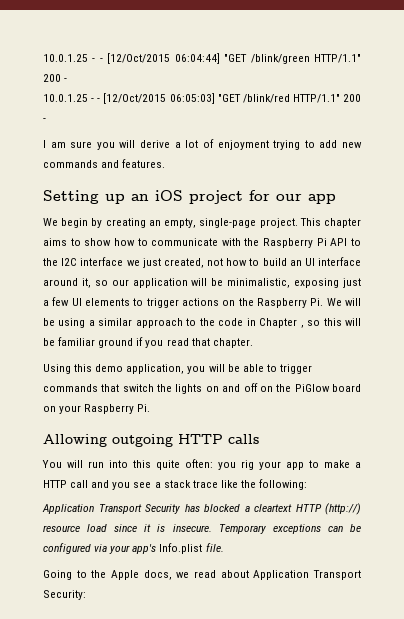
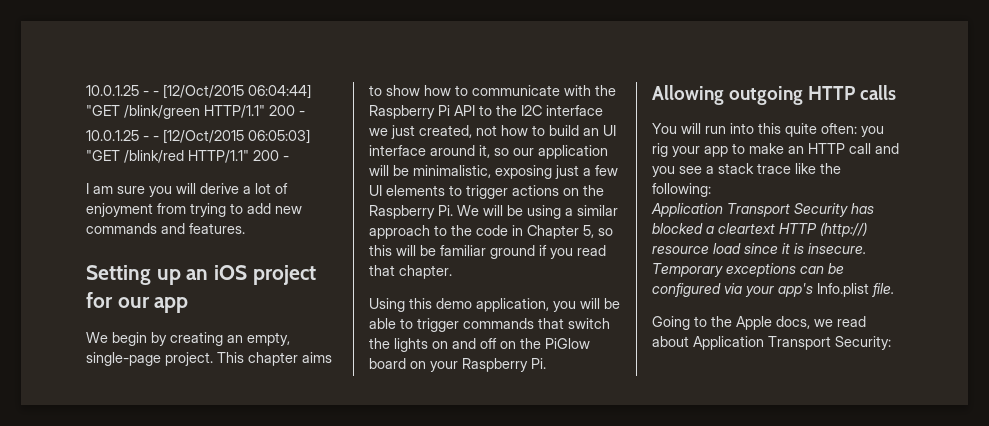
- I am sure you will derive a lot of enjoyment trying to add new commands and features.
+ I am sure you will derive a lot of enjoyment from trying to add new commands and features.
- This chapter aims to show how to communicate with the Raspberry Pi API to the I2C interface we just created, not how to build an UI interface around it, so our application will be minimalistic, exposing just a few UI elements to trigger actions on the Raspberry Pi. We will be using a similar approach to the code in Chapter , so this will be familiar ground if you read that chapter.
+ This chapter aims to show how to communicate with the Raspberry Pi API to the I2C interface we just created, not how to build an UI interface around it, so our application will be minimalistic, exposing just a few UI elements to trigger actions on the Raspberry Pi. We will be using a similar approach to the code in Chapter 5, so this will be familiar ground if you read that chapter.
- You will run into this quite often: you rig your app to make a HTTP call and you see a stack trace like the following:
+ You will run into this quite often: you rig your app to make an HTTP call and you see a stack trace like the following:

